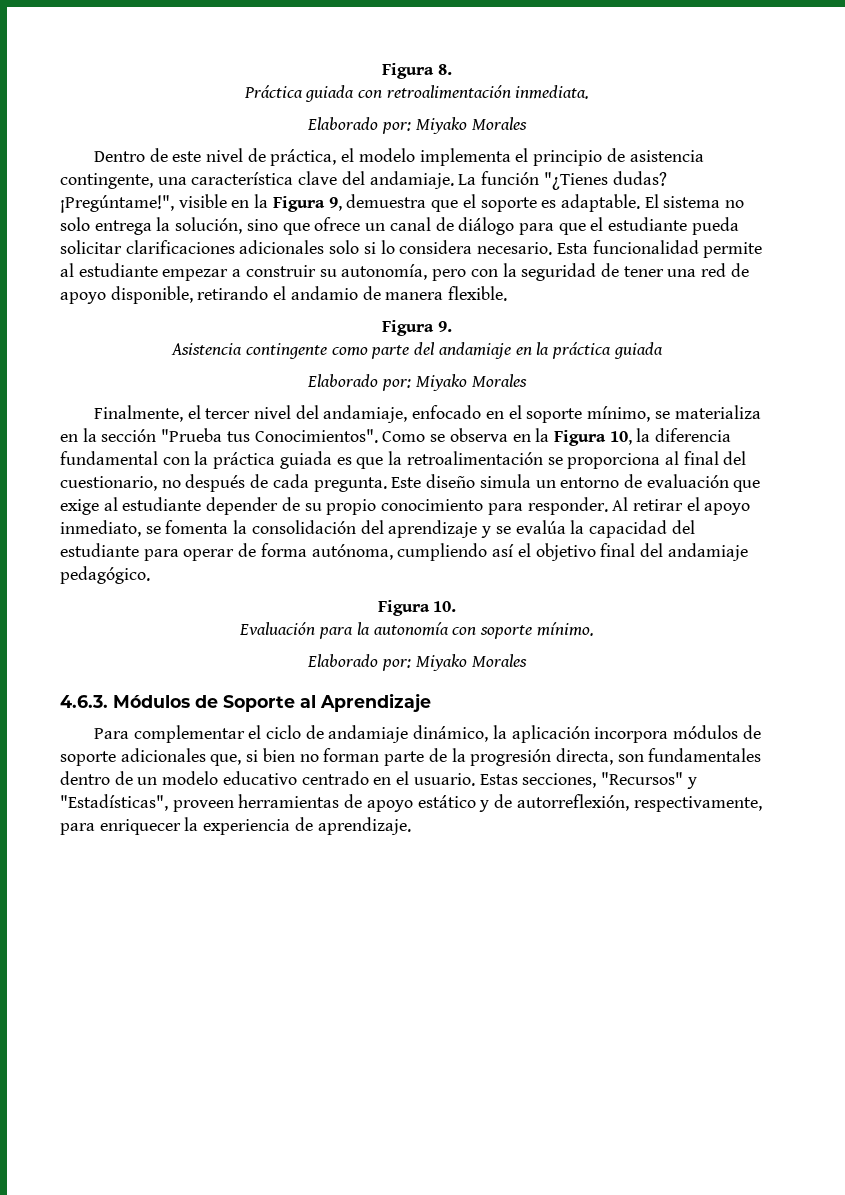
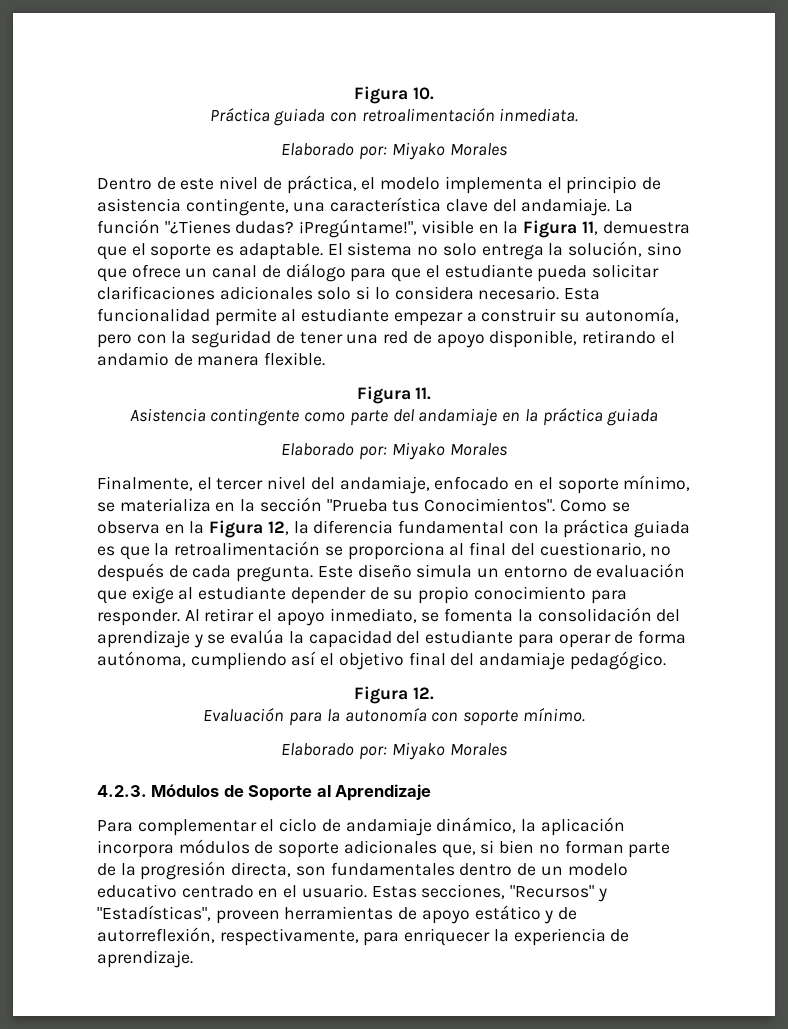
- Figura 8.
+ Figura 10.
- ¡Pregúntame!", visible en la Figura 9, demuestra que el soporte es adaptable.
+ ¡Pregúntame!", visible en la Figura 11, demuestra que el soporte es adaptable.
- Figura 9.
+ Figura 11.
- Como se observa en la Figura 10, la diferencia fundamental con la práctica guiada es que la retroalimentación se proporciona al final del cuestionario, no después de cada pregunta.
+ Como se observa en la Figura 12, la diferencia fundamental con la práctica guiada es que la retroalimentación se proporciona al final del cuestionario, no después de cada pregunta.
- Figura 10.
+ Figura 12.
- 4.6.3. Módulos de Soporte al Aprendizaje
+ 4.2.3. Módulos de Soporte al Aprendizaje

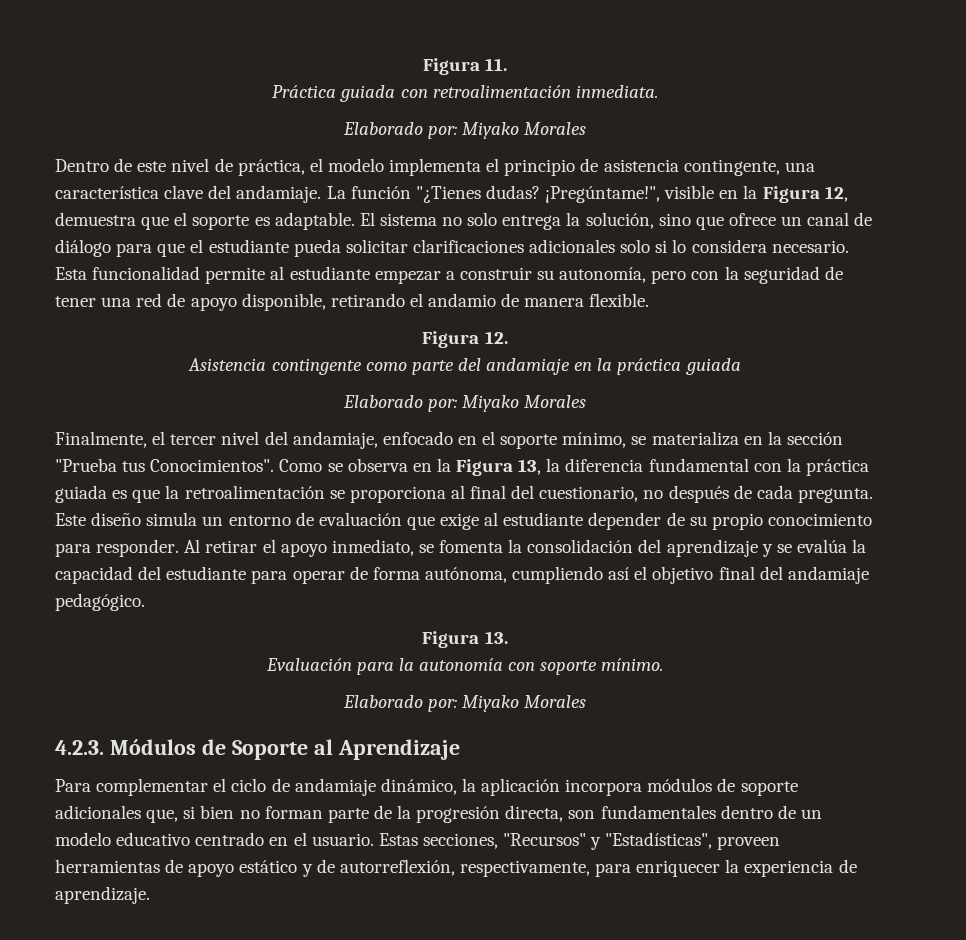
- Figura 10.
+ Figura 11.
- ¡Pregúntame!", visible en la Figura 11, demuestra que el soporte es adaptable.
+ ¡Pregúntame!", visible en la Figura 12, demuestra que el soporte es adaptable.
- Figura 11.
+ Figura 12.
- Como se observa en la Figura 12, la diferencia fundamental con la práctica guiada es que la retroalimentación se proporciona al final del cuestionario, no después de cada pregunta.
+ Como se observa en la Figura 13, la diferencia fundamental con la práctica guiada es que la retroalimentación se proporciona al final del cuestionario, no después de cada pregunta.
- Figura 12.
+ Figura 13.

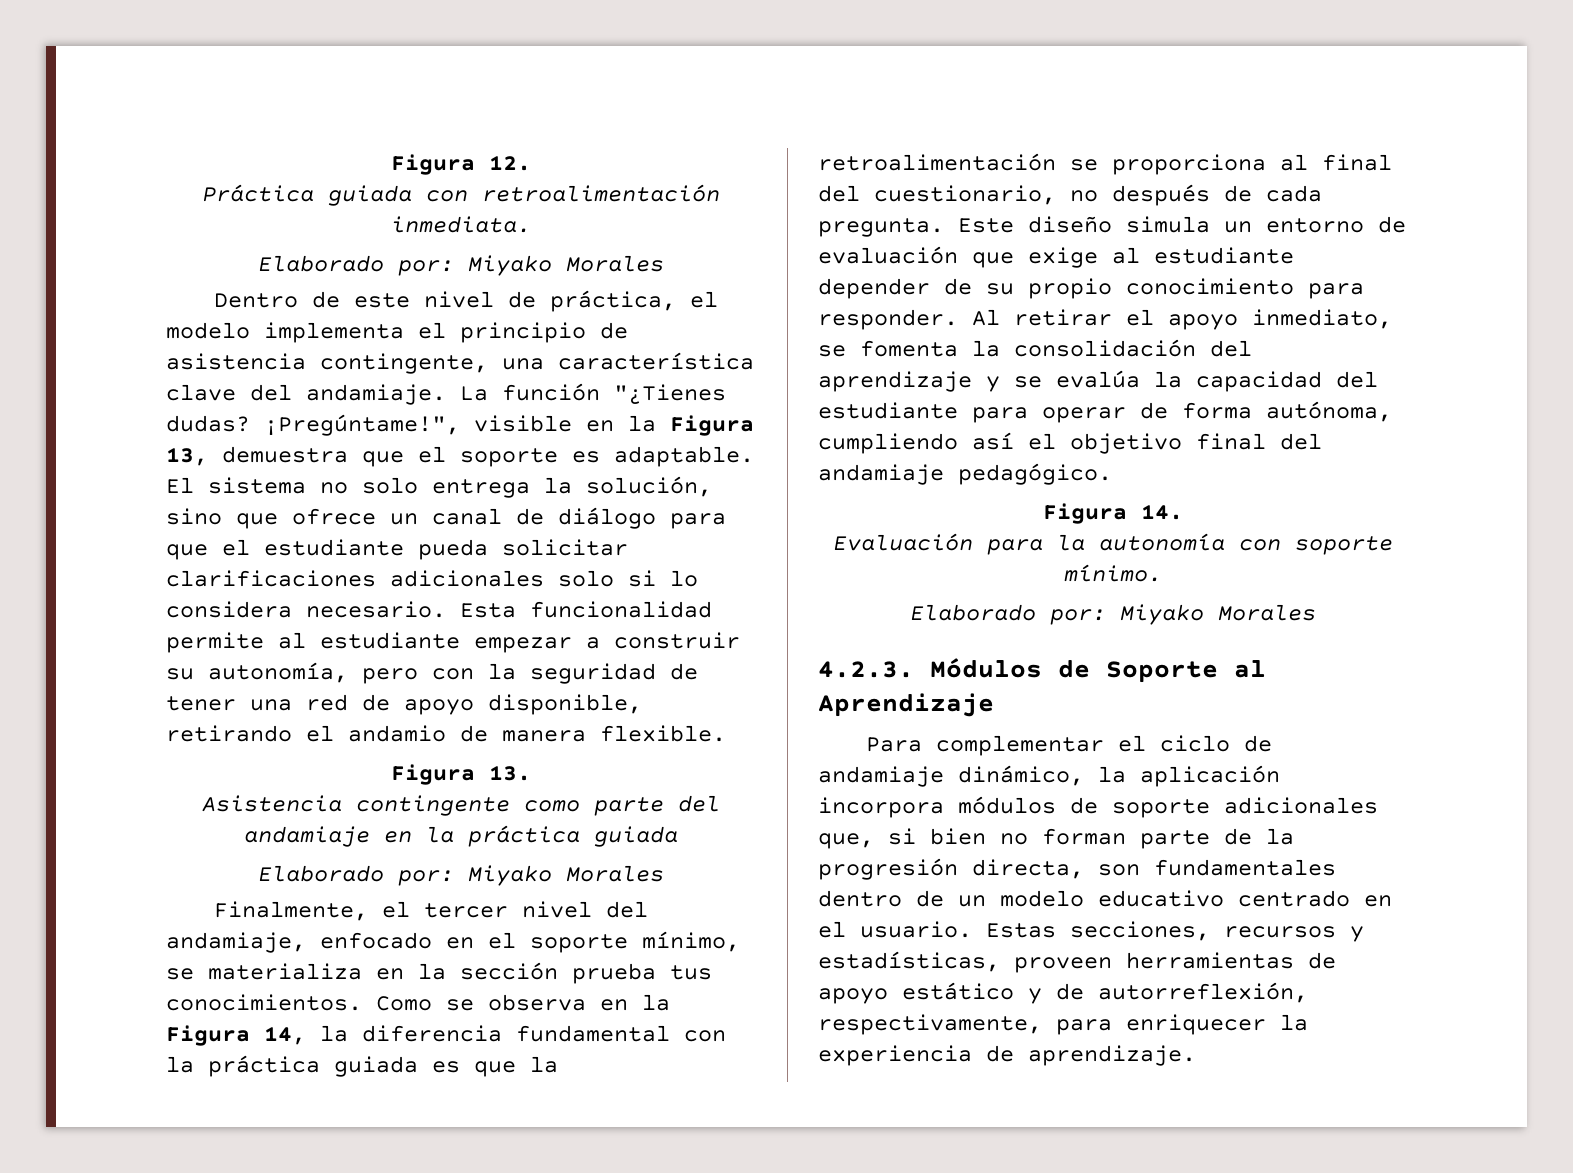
- Figura 11.
+ Figura 12.
- ¡Pregúntame!", visible en la Figura 12, demuestra que el soporte es adaptable.
+ ¡Pregúntame!", visible en la Figura 13, demuestra que el soporte es adaptable.
- Figura 12.
+ Figura 13.
- Finalmente, el tercer nivel del andamiaje, enfocado en el soporte mínimo, se materializa en la sección "Prueba tus Conocimientos".
+ Finalmente, el tercer nivel del andamiaje, enfocado en el soporte mínimo, se materializa en la sección prueba tus conocimientos.
- Como se observa en la Figura 13, la diferencia fundamental con la práctica guiada es que la retroalimentación se proporciona al final del cuestionario, no después de cada pregunta.
+ Como se observa en la Figura 14, la diferencia fundamental con la práctica guiada es que la retroalimentación se proporciona al final del cuestionario, no después de cada pregunta.
- Figura 13.
+ Figura 14.
- Estas secciones, "Recursos" y "Estadísticas", proveen herramientas de apoyo estático y de autorreflexión, respectivamente, para enriquecer la experiencia de aprendizaje.
+ Estas secciones, recursos y estadísticas, proveen herramientas de apoyo estático y de autorreflexión, respectivamente, para enriquecer la experiencia de aprendizaje.

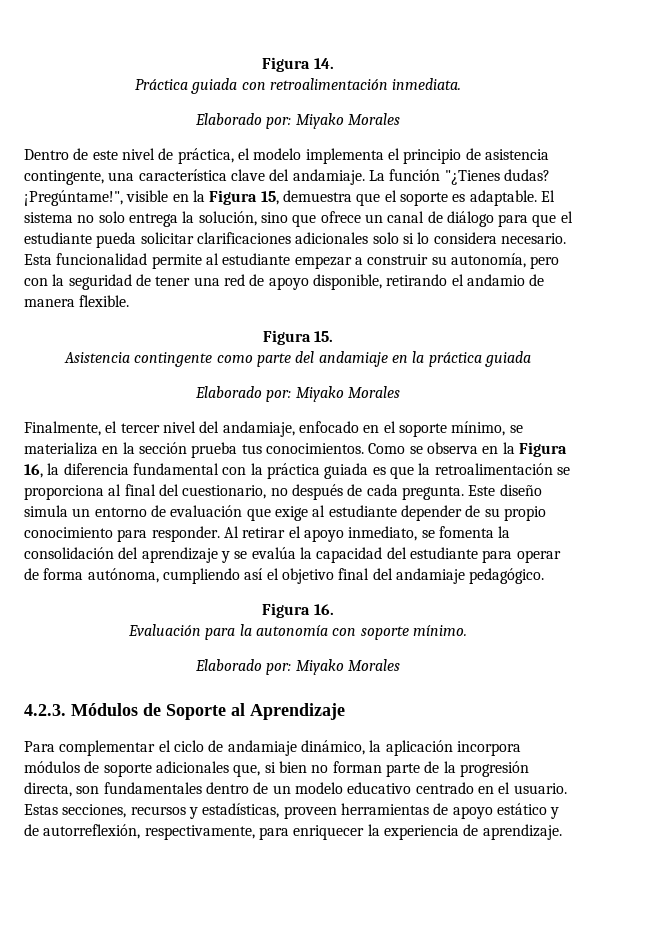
- Figura 12.
+ Figura 14.
- ¡Pregúntame!", visible en la Figura 13, demuestra que el soporte es adaptable.
+ ¡Pregúntame!", visible en la Figura 15, demuestra que el soporte es adaptable.
- Figura 13.
+ Figura 15.
- Como se observa en la Figura 14, la diferencia fundamental con la práctica guiada es que la retroalimentación se proporciona al final del cuestionario, no después de cada pregunta.
+ Como se observa en la Figura 16, la diferencia fundamental con la práctica guiada es que la retroalimentación se proporciona al final del cuestionario, no después de cada pregunta.
- Figura 14.
+ Figura 16.

